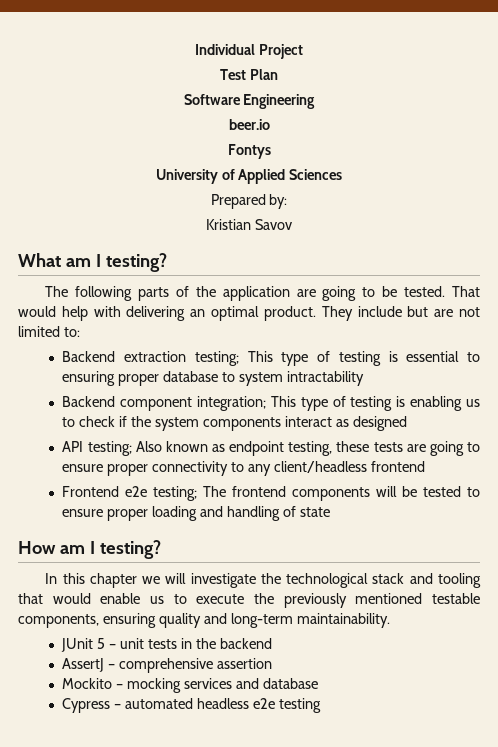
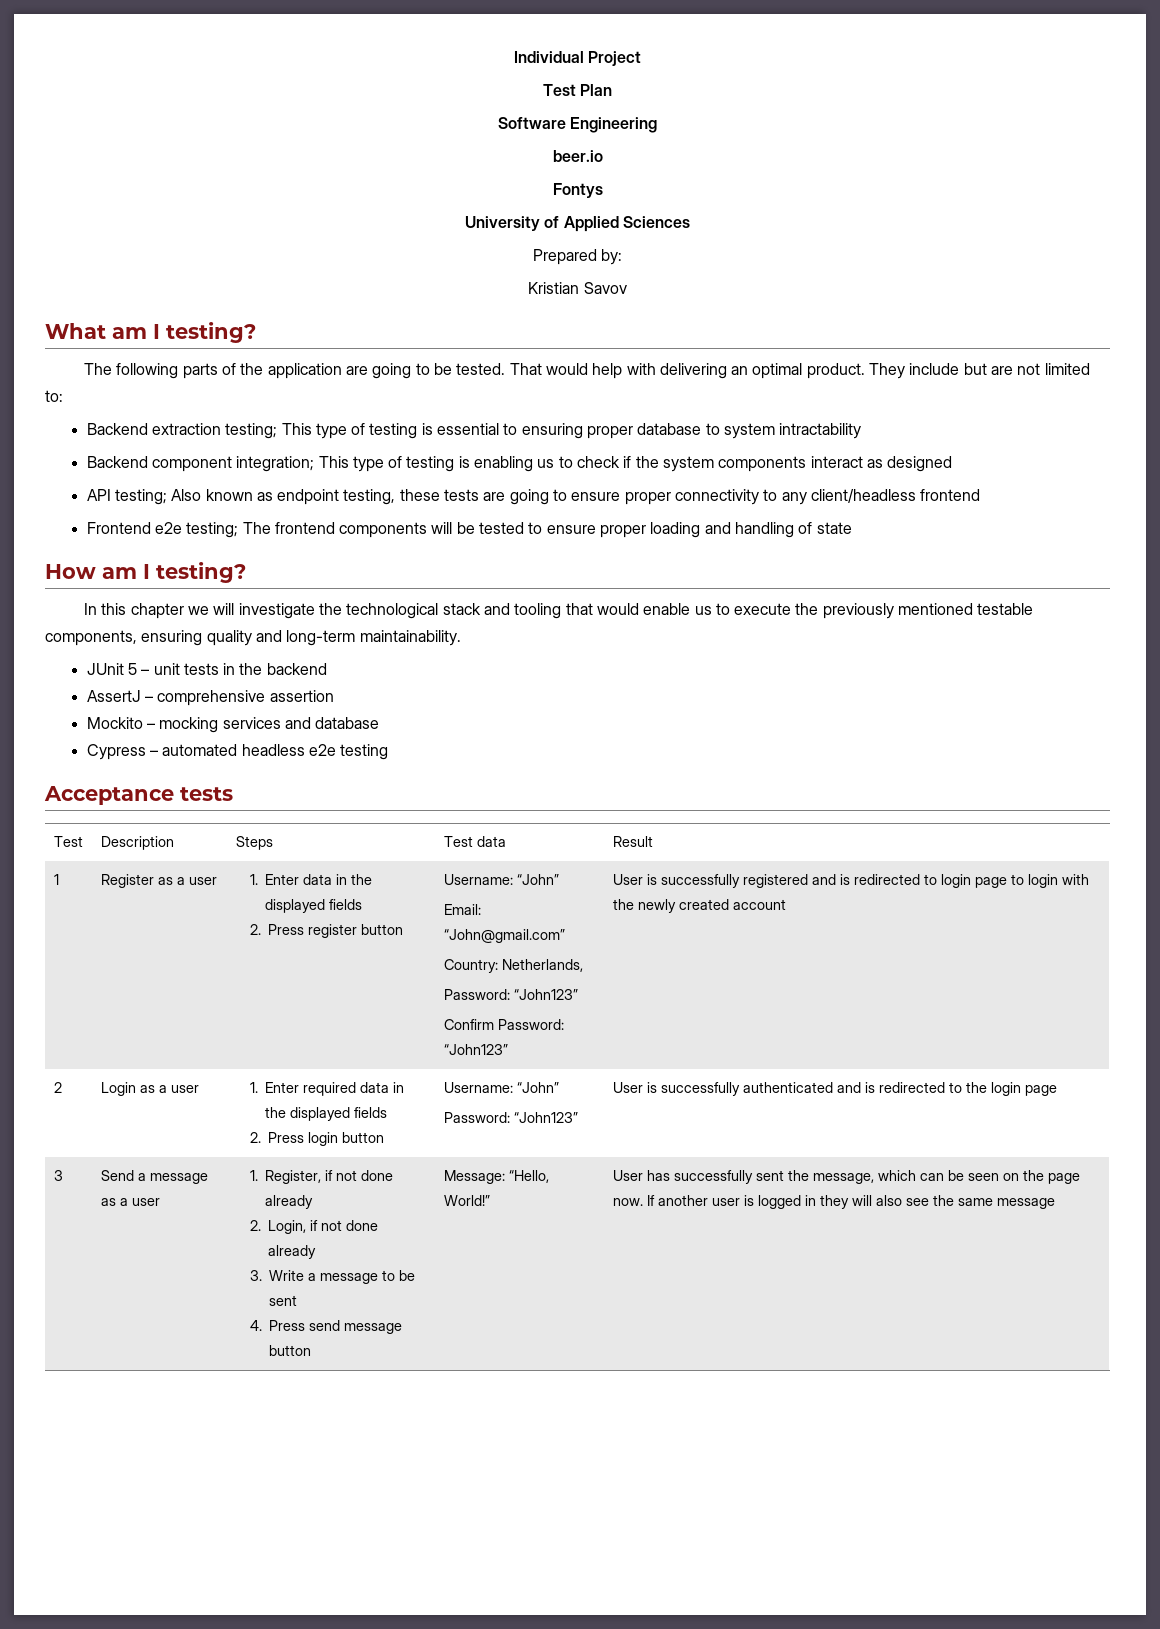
+ Acceptance tests
+ Test | Description | Steps | Test data | Result
+ 1 | Register as a user | 1. Enter data in the displayed fields
+ 2. Press register button | Username: “John”
+ Email: “John@gmail.com”
+ Country: Netherlands,
+ Password: “John123”
+ Confirm Password: “John123” | User is successfully registered and is redirected to login page to login with the newly created account
+ 2 | Login as a user | 1. Enter required data in the displayed fields
+ 2. Press login button | Username: “John”
+ Password: “John123” | User is successfully authenticated and is redirected to the login page
+ 3 | Send a message as a user | 1. Register, if not done already
+ 2. Login, if not done already
+ 3. Write a message to be sent
+ 4. Press send message button | Message: “Hello, World!” | User has successfully sent the message, which can be seen on the page now. If another user is logged in they will also see the same message

